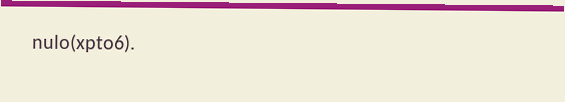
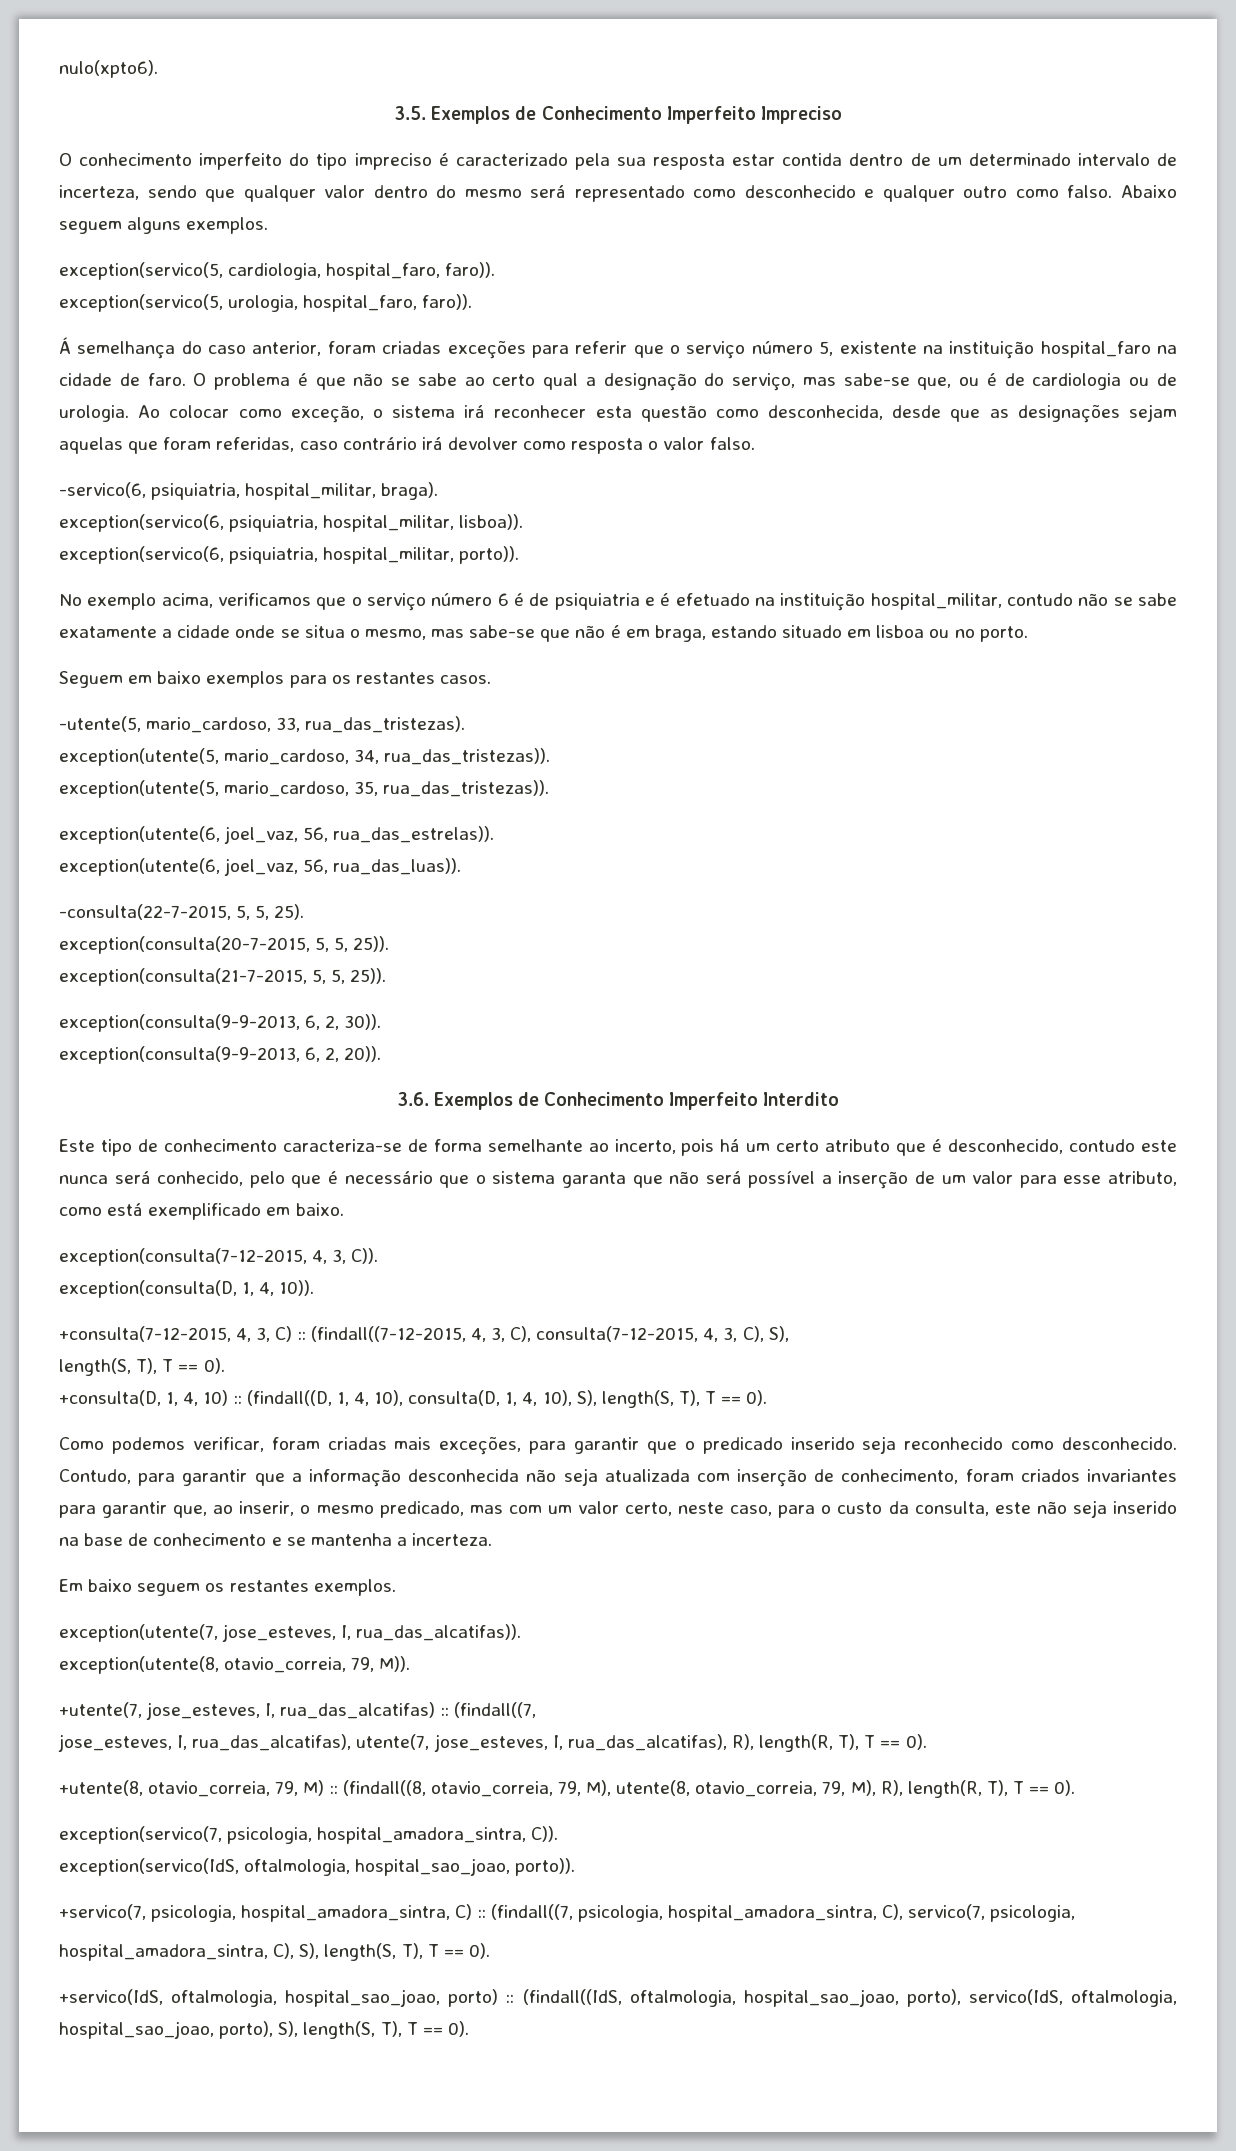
+ 3.5. Exemplos de Conhecimento Imperfeito Impreciso
+ O conhecimento imperfeito do tipo impreciso é caracterizado pela sua resposta estar contida dentro de um determinado intervalo de incerteza, sendo que qualquer valor dentro do mesmo será representado como desconhecido e qualquer outro como falso. Abaixo seguem alguns exemplos.
+ exception(servico(5, cardiologia, hospital_faro, faro)).
+ exception(servico(5, urologia, hospital_faro, faro)).
+ Á semelhança do caso anterior, foram criadas exceções para referir que o serviço número 5, existente na instituição hospital_faro na cidade de faro. O problema é que não se sabe ao certo qual a designação do serviço, mas sabe-se que, ou é de cardiologia ou de urologia. Ao colocar como exceção, o sistema irá reconhecer esta questão como desconhecida, desde que as designações sejam aquelas que foram referidas, caso contrário irá devolver como resposta o valor falso.
+ -servico(6, psiquiatria, hospital_militar, braga).
+ exception(servico(6, psiquiatria, hospital_militar, lisboa)).
+ exception(servico(6, psiquiatria, hospital_militar, porto)).
+ No exemplo acima, verificamos que o serviço número 6 é de psiquiatria e é efetuado na instituição hospital_militar, contudo não se sabe exatamente a cidade onde se situa o mesmo, mas sabe-se que não é em braga, estando situado em lisboa ou no porto.
+ Seguem em baixo exemplos para os restantes casos.
+ -utente(5, mario_cardoso, 33, rua_das_tristezas).
+ exception(utente(5, mario_cardoso, 34, rua_das_tristezas)).
+ exception(utente(5, mario_cardoso, 35, rua_das_tristezas)).
+ exception(utente(6, joel_vaz, 56, rua_das_estrelas)).
+ exception(utente(6, joel_vaz, 56, rua_das_luas)).
+ -consulta(22-7-2015, 5, 5, 25).
+ exception(consulta(20-7-2015, 5, 5, 25)).
+ exception(consulta(21-7-2015, 5, 5, 25)).
+ exception(consulta(9-9-2013, 6, 2, 30)).
+ exception(consulta(9-9-2013, 6, 2, 20)).
+ 3.6. Exemplos de Conhecimento Imperfeito Interdito
+ Este tipo de conhecimento caracteriza-se de forma semelhante ao incerto, pois há um certo atributo que é desconhecido, contudo este nunca será conhecido, pelo que é necessário que o sistema garanta que não será possível a inserção de um valor para esse atributo, como está exemplificado em baixo.
+ exception(consulta(7-12-2015, 4, 3, C)).
+ exception(consulta(D, 1, 4, 10)).
+ +consulta(7-12-2015, 4, 3, C) :: (findall((7-12-2015, 4, 3, C), consulta(7-12-2015, 4, 3, C), S),
+ length(S, T), T == 0).
+ +consulta(D, 1, 4, 10) :: (findall((D, 1, 4, 10), consulta(D, 1, 4, 10), S), length(S, T), T == 0).
+ Como podemos verificar, foram criadas mais exceções, para garantir que o predicado inserido seja reconhecido como desconhecido. Contudo, para garantir que a informação desconhecida não seja atualizada com inserção de conhecimento, foram criados invariantes para garantir que, ao inserir, o mesmo predicado, mas com um valor certo, neste caso, para o custo da consulta, este não seja inserido na base de conhecimento e se mantenha a incerteza.
+ Em baixo seguem os restantes exemplos.
+ exception(utente(7, jose_esteves, I, rua_das_alcatifas)).
+ exception(utente(8, otavio_correia, 79, M)).
+ +utente(7, jose_esteves, I, rua_das_alcatifas) :: (findall((7,
+ jose_esteves, I, rua_das_alcatifas), utente(7, jose_esteves, I, rua_das_alcatifas), R), length(R, T), T == 0).
+ +utente(8, otavio_correia, 79, M) :: (findall((8, otavio_correia, 79, M), utente(8, otavio_correia, 79, M), R), length(R, T), T == 0).
+ exception(servico(7, psicologia, hospital_amadora_sintra, C)).
+ exception(servico(IdS, oftalmologia, hospital_sao_joao, porto)).
+ +servico(7, psicologia, hospital_amadora_sintra, C) :: (findall((7, psicologia, hospital_amadora_sintra, C), servico(7, psicologia,
+ hospital_amadora_sintra, C), S), length(S, T), T == 0).
+ +servico(IdS, oftalmologia, hospital_sao_joao, porto) :: (findall((IdS, oftalmologia, hospital_sao_joao, porto), servico(IdS, oftalmologia, hospital_sao_joao, porto), S), length(S, T), T == 0).

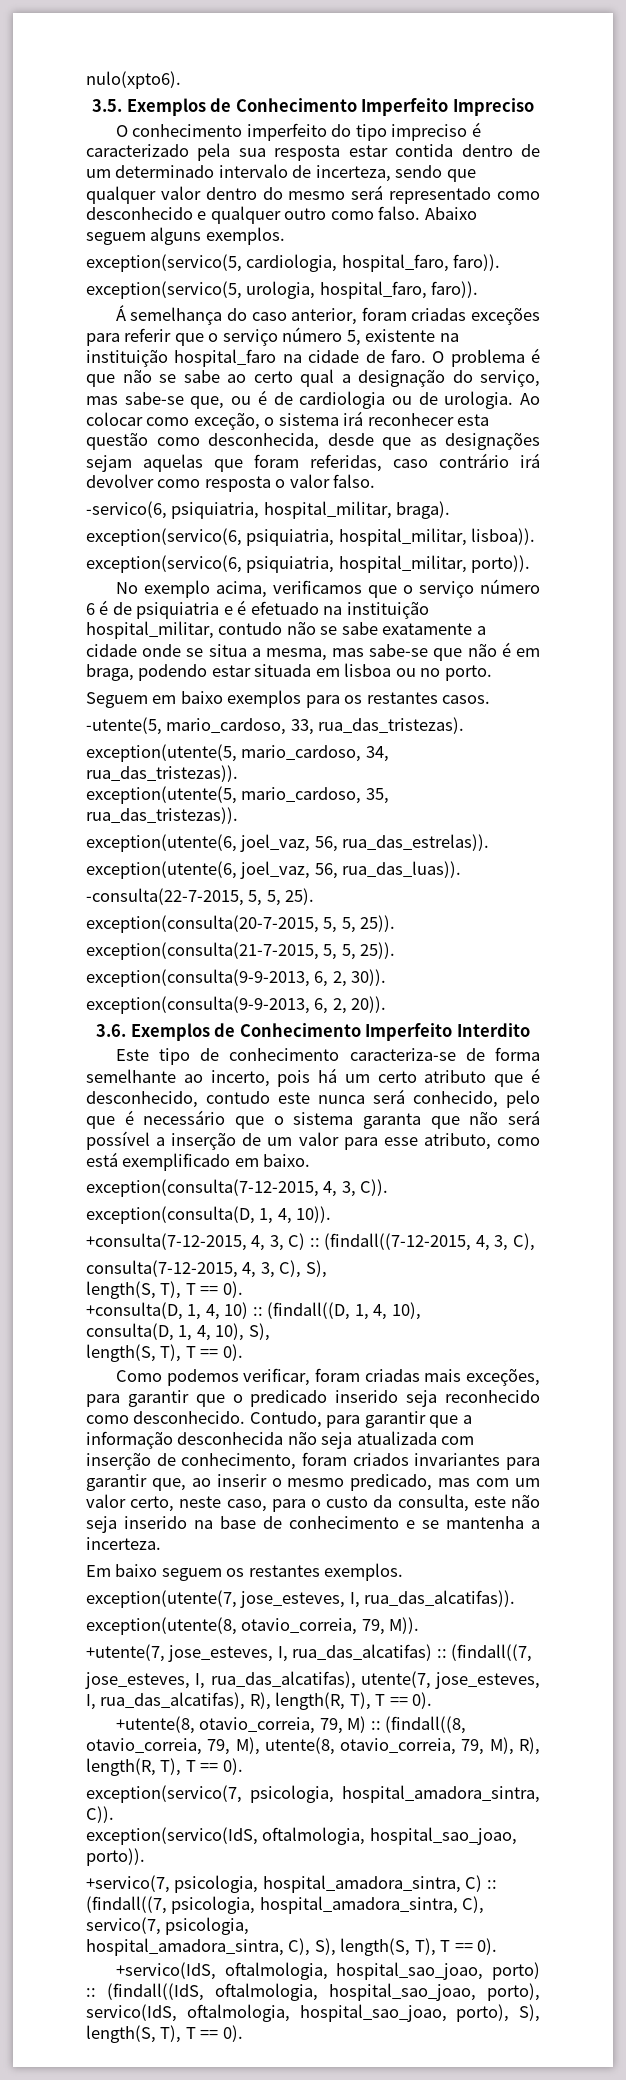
- No exemplo acima, verificamos que o serviço número 6 é de psiquiatria e é efetuado na instituição hospital_militar, contudo não se sabe exatamente a cidade onde se situa o mesmo, mas sabe-se que não é em braga, estando situado em lisboa ou no porto.
+ No exemplo acima, verificamos que o serviço número 6 é de psiquiatria e é efetuado na instituição hospital_militar, contudo não se sabe exatamente a cidade onde se situa a mesma, mas sabe-se que não é em braga, podendo estar situada em lisboa ou no porto.
- +consulta(7-12-2015, 4, 3, C) :: (findall((7-12-2015, 4, 3, C), consulta(7-12-2015, 4, 3, C), S),
+ +consulta(7-12-2015, 4, 3, C) :: (findall((7-12-2015, 4, 3, C),
+ consulta(7-12-2015, 4, 3, C), S),
- +consulta(D, 1, 4, 10) :: (findall((D, 1, 4, 10), consulta(D, 1, 4, 10), S), length(S, T), T == 0).
+ +consulta(D, 1, 4, 10) :: (findall((D, 1, 4, 10),
+ consulta(D, 1, 4, 10), S),
+ length(S, T), T == 0).
- Contudo, para garantir que a informação desconhecida não seja atualizada com inserção de conhecimento, foram criados invariantes para garantir que, ao inserir, o mesmo predicado, mas com um valor certo, neste caso, para o custo da consulta, este não seja inserido na base de conhecimento e se mantenha a incerteza.
+ Contudo, para garantir que a informação desconhecida não seja atualizada com inserção de conhecimento, foram criados invariantes para garantir que, ao inserir o mesmo predicado, mas com um valor certo, neste caso, para o custo da consulta, este não seja inserido na base de conhecimento e se mantenha a incerteza.

